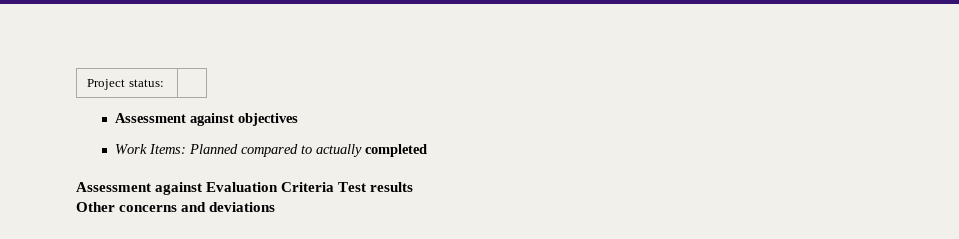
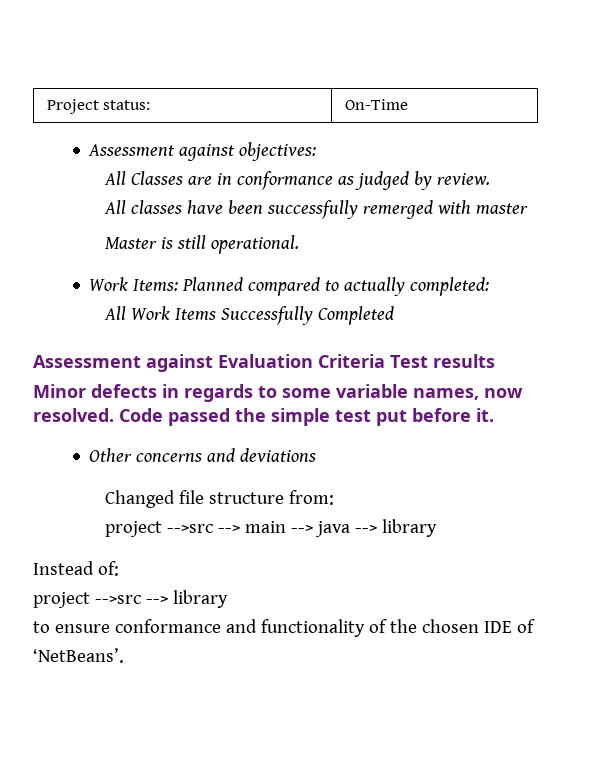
- Project status: |
- Assessment against objectives
+ Project status: | On-Time
+ Assessment against objectives:
+ All Classes are in conformance as judged by review.
+ All classes have been successfully remerged with master
+ Master is still operational.
- Work Items: Planned compared to actually completed
+ Work Items: Planned compared to actually completed:
+ All Work Items Successfully Completed
+ Minor defects in regards to some variable names, now resolved. Code passed the simple test put before it.
  Other concerns and deviations
+ Changed file structure from:
+ project -->src --> main --> java --> library
+ Instead of:
+ project -->src --> library
+ to ensure conformance and functionality of the chosen IDE of ‘NetBeans’.

